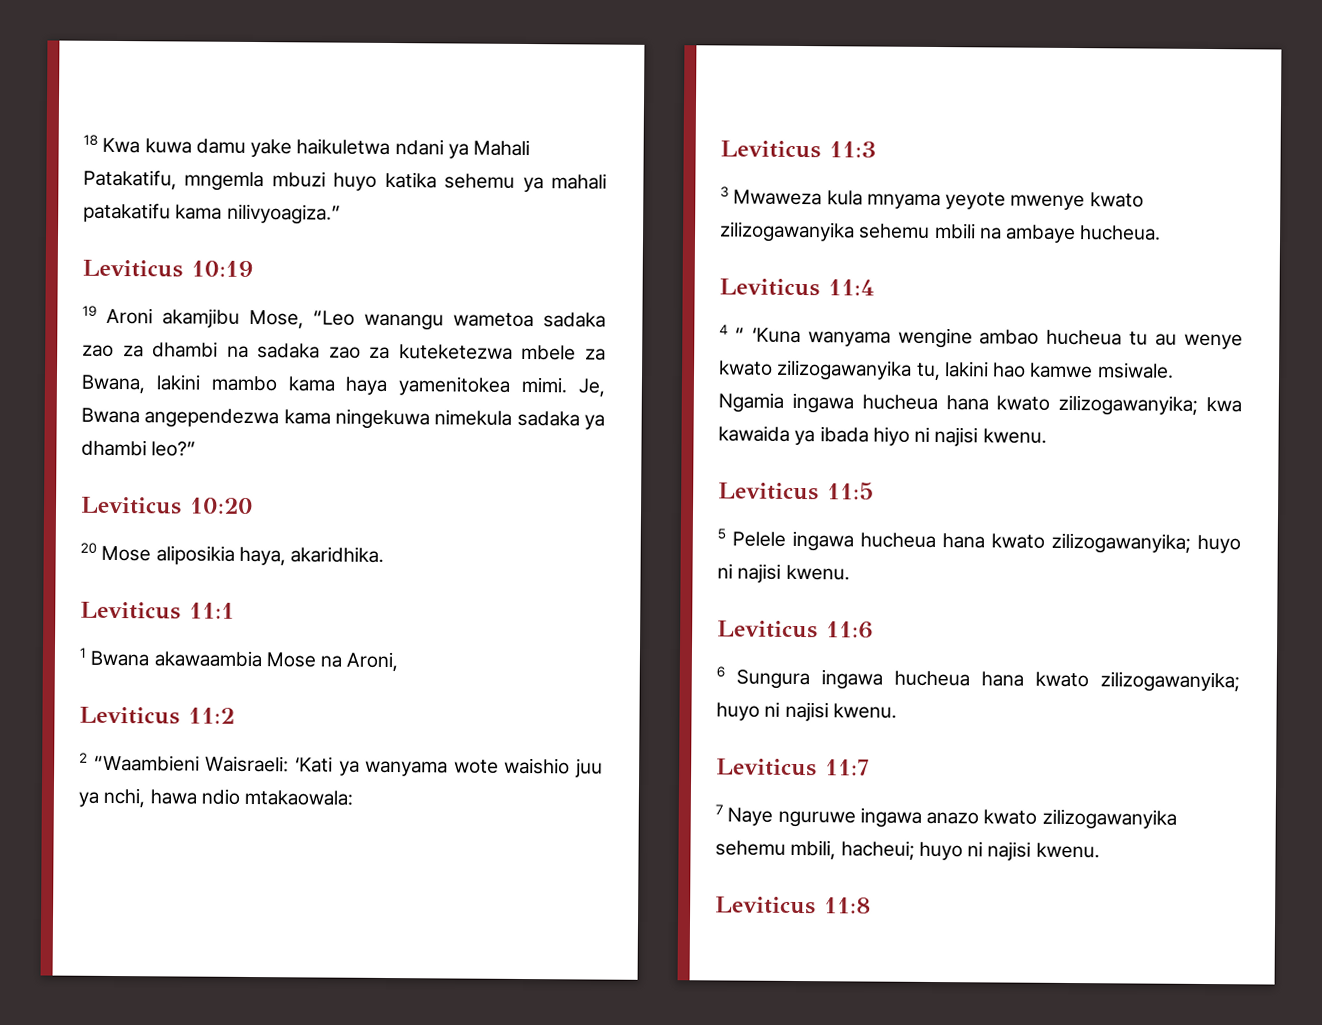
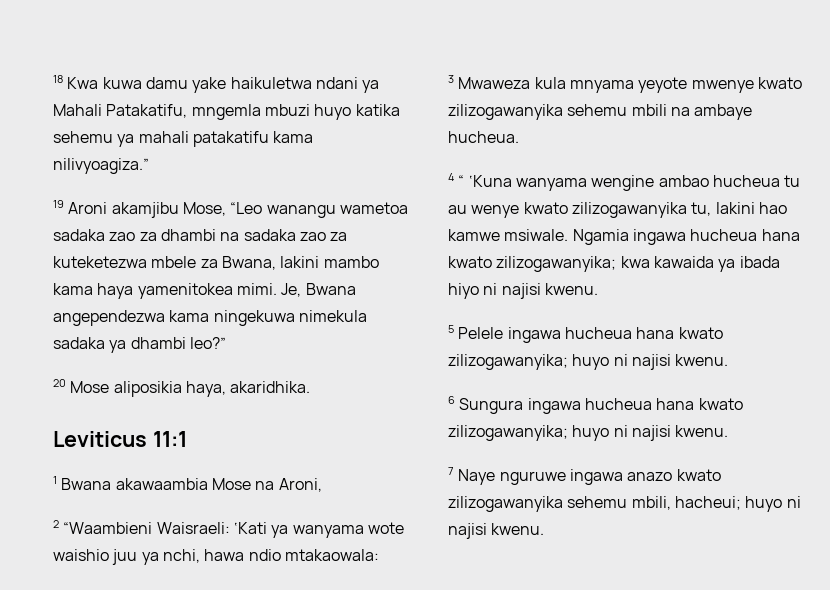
- Leviticus 10:19
- Leviticus 10:20
- Leviticus 11:2
- Leviticus 11:3
- Leviticus 11:4
- Leviticus 11:5
- Leviticus 11:6
- Leviticus 11:7
- Leviticus 11:8

